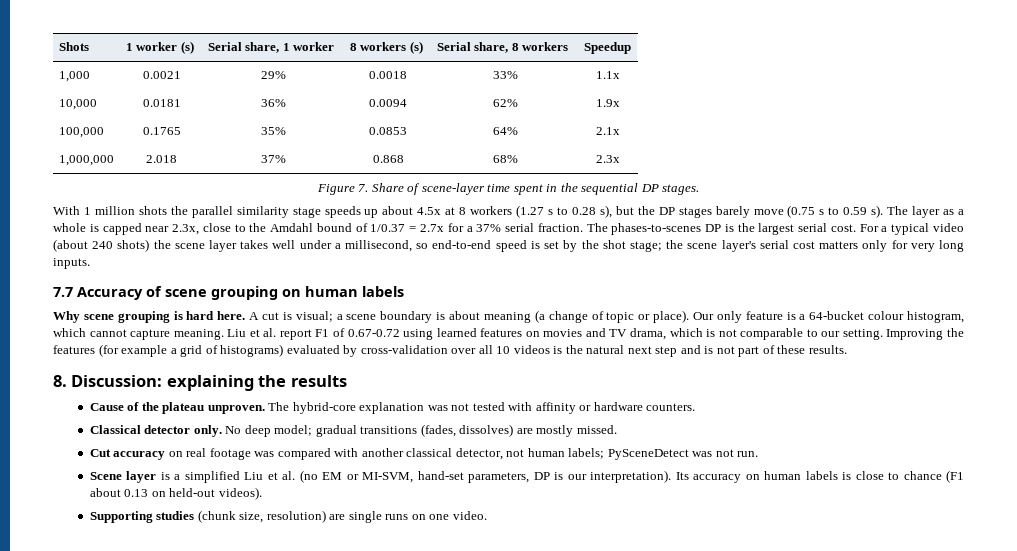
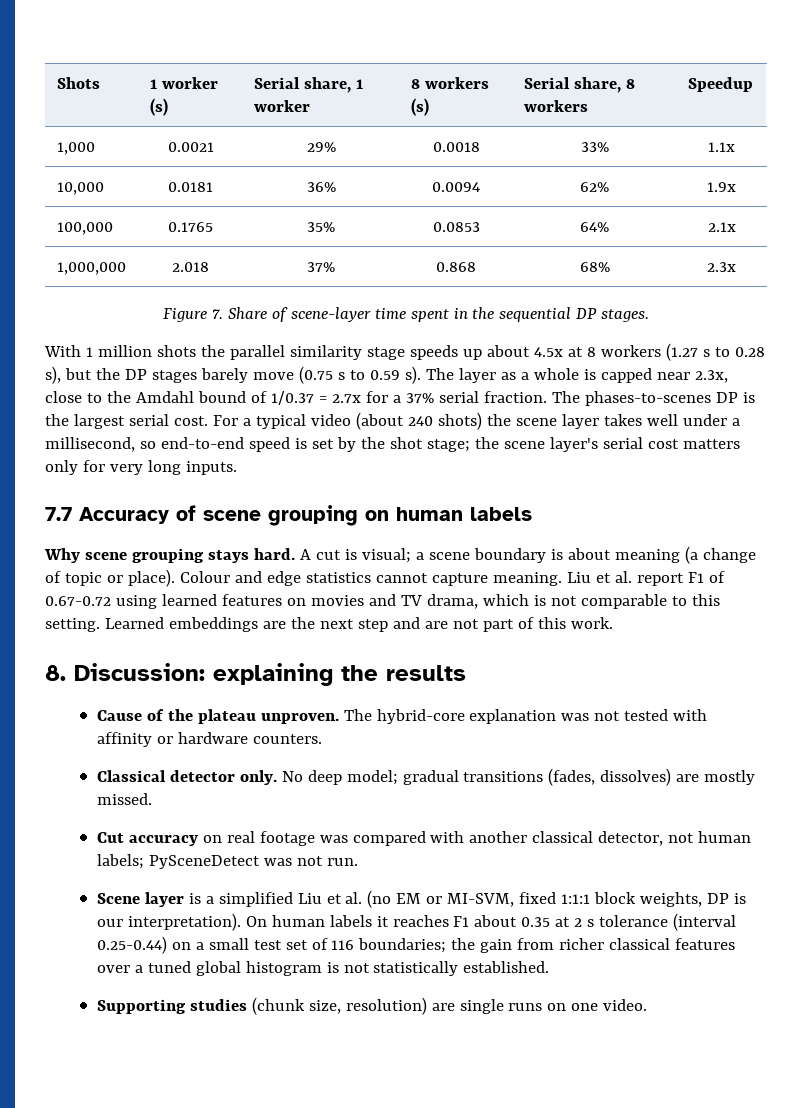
- Why scene grouping is hard here.
+ Why scene grouping stays hard.
- Our only feature is a 64-bucket colour histogram, which cannot capture meaning.
+ Colour and edge statistics cannot capture meaning.
- Liu et al. report F1 of 0.67-0.72 using learned features on movies and TV drama, which is not comparable to our setting. Improving the features (for example a grid of histograms) evaluated by cross-validation over all 10 videos is the natural next step and is not part of these results.
+ Liu et al. report F1 of 0.67-0.72 using learned features on movies and TV drama, which is not comparable to this setting. Learned embeddings are the next step and are not part of this work.
- Scene layer is a simplified Liu et al. (no EM or MI-SVM, hand-set parameters, DP is our interpretation). Its accuracy on human labels is close to chance (F1 about 0.13 on held-out videos).
+ Scene layer is a simplified Liu et al. (no EM or MI-SVM, fixed 1:1:1 block weights, DP is our interpretation). On human labels it reaches F1 about 0.35 at 2 s tolerance (interval 0.25-0.44) on a small test set of 116 boundaries; the gain from richer classical features over a tuned global histogram is not statistically established.

